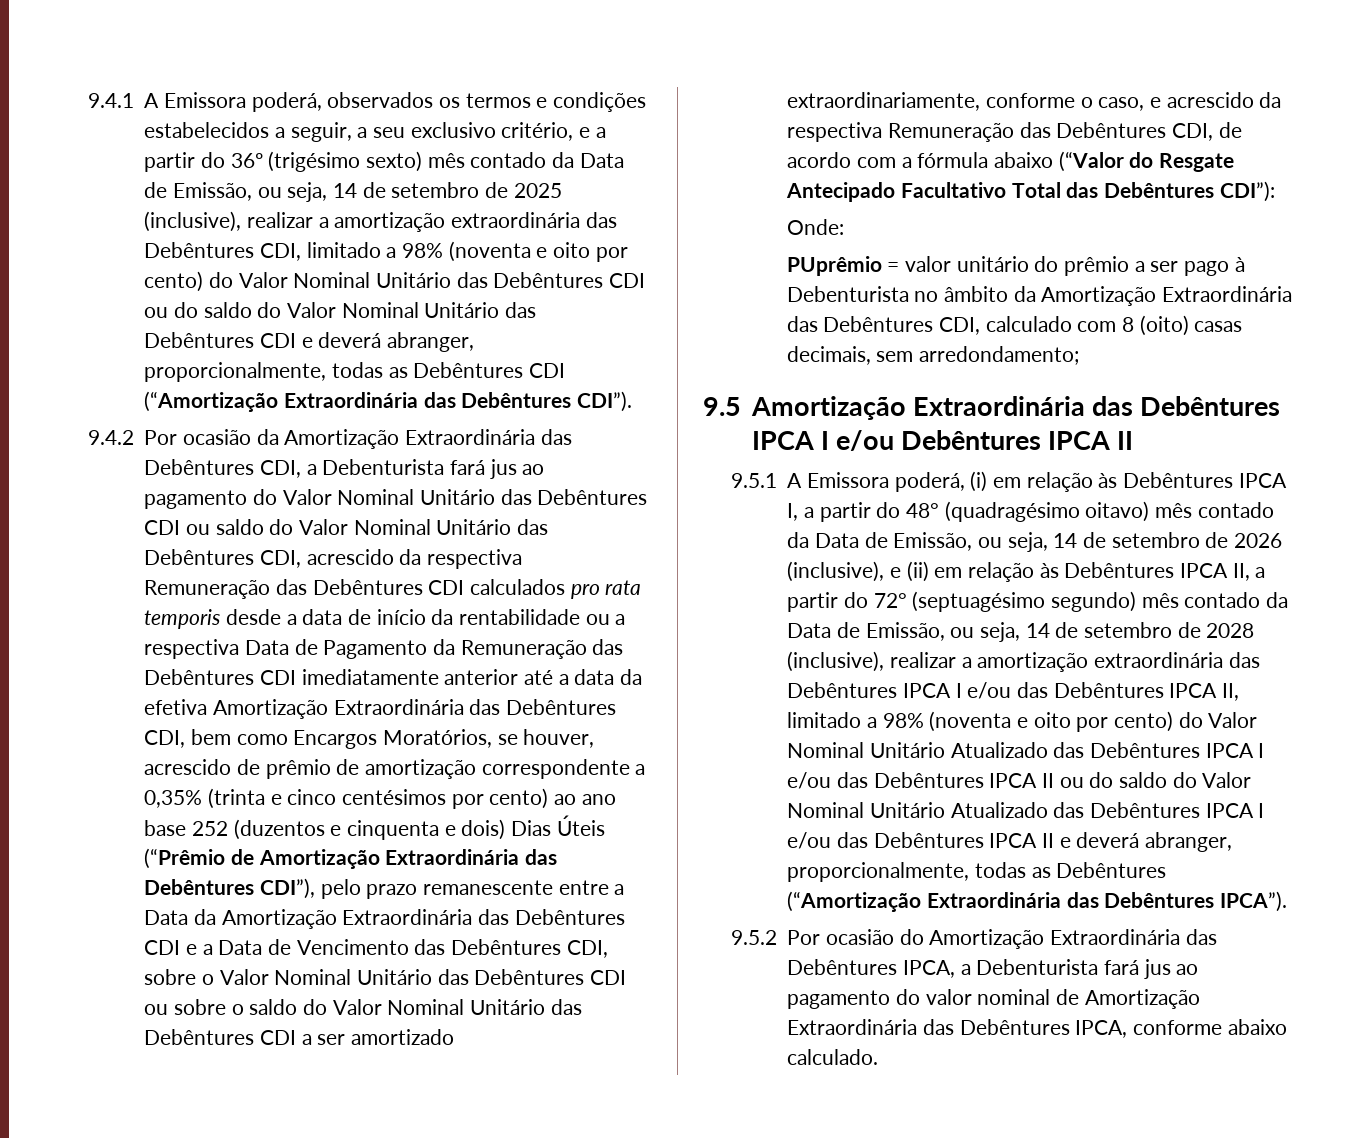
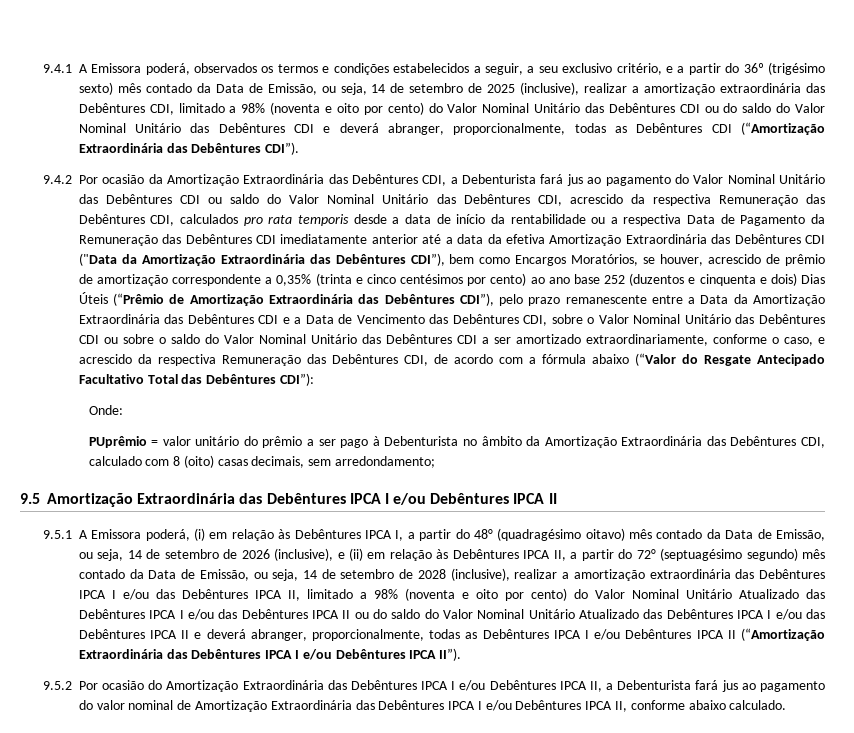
- 9.4.2 Por ocasião da Amortização Extraordinária das Debêntures CDI, a Debenturista fará jus ao pagamento do Valor Nominal Unitário das Debêntures CDI ou saldo do Valor Nominal Unitário das Debêntures CDI, acrescido da respectiva Remuneração das Debêntures CDI calculados pro rata temporis desde a data de início da rentabilidade ou a respectiva Data de Pagamento da Remuneração das Debêntures CDI imediatamente anterior até a data da efetiva Amortização Extraordinária das Debêntures CDI, bem como Encargos Moratórios, se houver, acrescido de prêmio de amortização correspondente a 0,35% (trinta e cinco centésimos por cento) ao ano base 252 (duzentos e cinquenta e dois) Dias Úteis (“Prêmio de Amortização Extraordinária das Debêntures CDI”), pelo prazo remanescente entre a Data da Amortização Extraordinária das Debêntures CDI e a Data de Vencimento das Debêntures CDI, sobre o Valor Nominal Unitário das Debêntures CDI ou sobre o saldo do Valor Nominal Unitário das Debêntures CDI a ser amortizado extraordinariamente, conforme o caso, e acrescido da respectiva Remuneração das Debêntures CDI, de acordo com a fórmula abaixo (“Valor do Resgate Antecipado Facultativo Total das Debêntures CDI”):
+ 9.4.2 Por ocasião da Amortização Extraordinária das Debêntures CDI, a Debenturista fará jus ao pagamento do Valor Nominal Unitário das Debêntures CDI ou saldo do Valor Nominal Unitário das Debêntures CDI, acrescido da respectiva Remuneração das Debêntures CDI, calculados pro rata temporis desde a data de início da rentabilidade ou a respectiva Data de Pagamento da Remuneração das Debêntures CDI imediatamente anterior até a data da efetiva Amortização Extraordinária das Debêntures CDI ("Data da Amortização Extraordinária das Debêntures CDI”), bem como Encargos Moratórios, se houver, acrescido de prêmio de amortização correspondente a 0,35% (trinta e cinco centésimos por cento) ao ano base 252 (duzentos e cinquenta e dois) Dias Úteis (“Prêmio de Amortização Extraordinária das Debêntures CDI”), pelo prazo remanescente entre a Data da Amortização Extraordinária das Debêntures CDI e a Data de Vencimento das Debêntures CDI, sobre o Valor Nominal Unitário das Debêntures CDI ou sobre o saldo do Valor Nominal Unitário das Debêntures CDI a ser amortizado extraordinariamente, conforme o caso, e acrescido da respectiva Remuneração das Debêntures CDI, de acordo com a fórmula abaixo (“Valor do Resgate Antecipado Facultativo Total das Debêntures CDI”):
- 9.5.1 A Emissora poderá, (i) em relação às Debêntures IPCA I, a partir do 48° (quadragésimo oitavo) mês contado da Data de Emissão, ou seja, 14 de setembro de 2026 (inclusive), e (ii) em relação às Debêntures IPCA II, a partir do 72° (septuagésimo segundo) mês contado da Data de Emissão, ou seja, 14 de setembro de 2028 (inclusive), realizar a amortização extraordinária das Debêntures IPCA I e/ou das Debêntures IPCA II, limitado a 98% (noventa e oito por cento) do Valor Nominal Unitário Atualizado das Debêntures IPCA I e/ou das Debêntures IPCA II ou do saldo do Valor Nominal Unitário Atualizado das Debêntures IPCA I e/ou das Debêntures IPCA II e deverá abranger, proporcionalmente, todas as Debêntures (“Amortização Extraordinária das Debêntures IPCA”).
+ 9.5.1 A Emissora poderá, (i) em relação às Debêntures IPCA I, a partir do 48° (quadragésimo oitavo) mês contado da Data de Emissão, ou seja, 14 de setembro de 2026 (inclusive), e (ii) em relação às Debêntures IPCA II, a partir do 72° (septuagésimo segundo) mês contado da Data de Emissão, ou seja, 14 de setembro de 2028 (inclusive), realizar a amortização extraordinária das Debêntures IPCA I e/ou das Debêntures IPCA II, limitado a 98% (noventa e oito por cento) do Valor Nominal Unitário Atualizado das Debêntures IPCA I e/ou das Debêntures IPCA II ou do saldo do Valor Nominal Unitário Atualizado das Debêntures IPCA I e/ou das Debêntures IPCA II e deverá abranger, proporcionalmente, todas as Debêntures IPCA I e/ou Debêntures IPCA II (“Amortização Extraordinária das Debêntures IPCA I e/ou Debêntures IPCA II”).
- 9.5.2 Por ocasião do Amortização Extraordinária das Debêntures IPCA, a Debenturista fará jus ao pagamento do valor nominal de Amortização Extraordinária das Debêntures IPCA, conforme abaixo calculado.
+ 9.5.2 Por ocasião do Amortização Extraordinária das Debêntures IPCA I e/ou Debêntures IPCA II, a Debenturista fará jus ao pagamento do valor nominal de Amortização Extraordinária das Debêntures IPCA I e/ou Debêntures IPCA II, conforme abaixo calculado.

